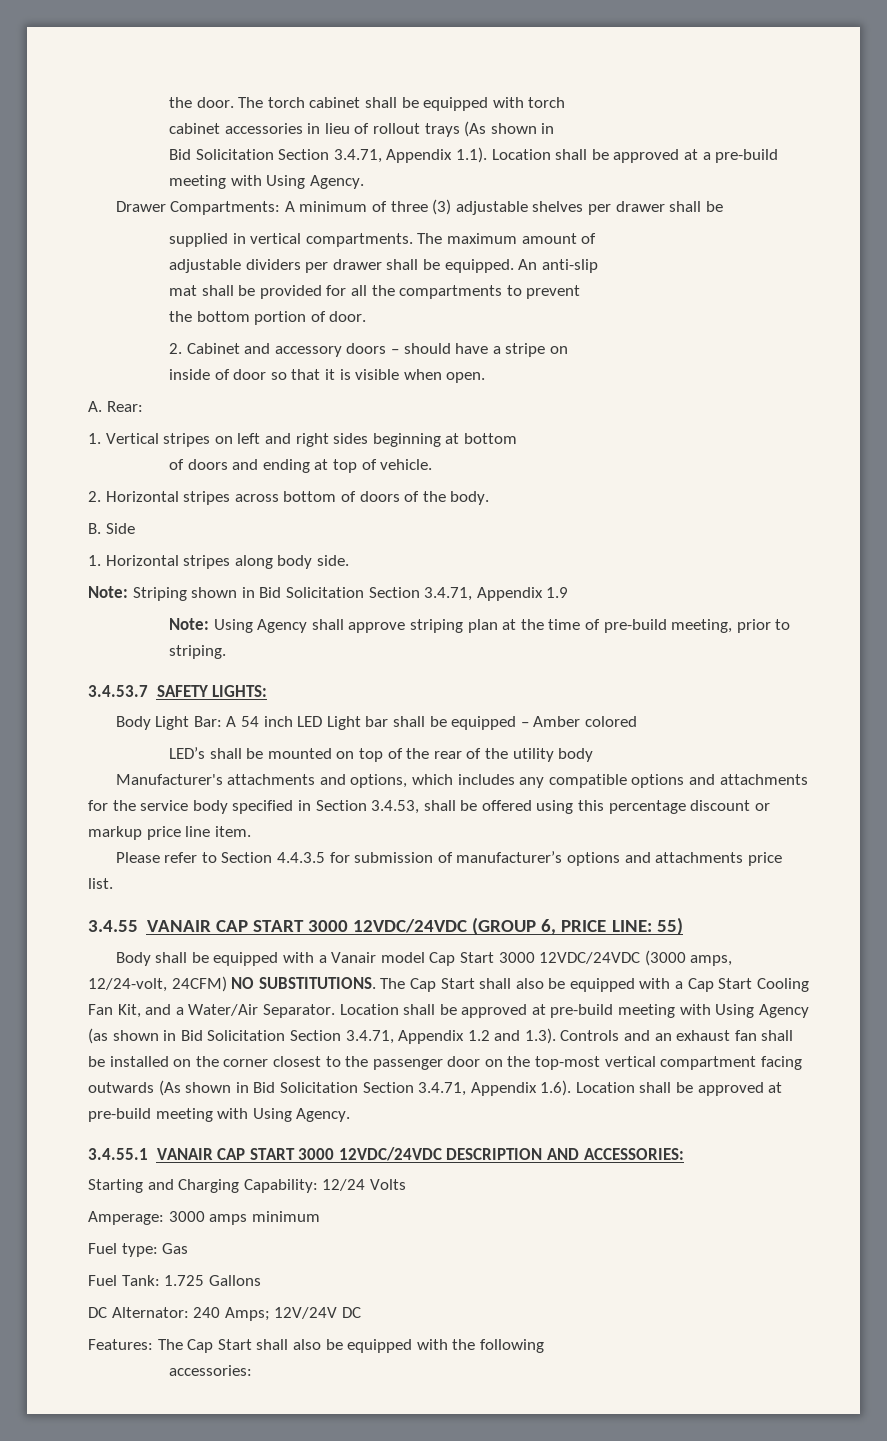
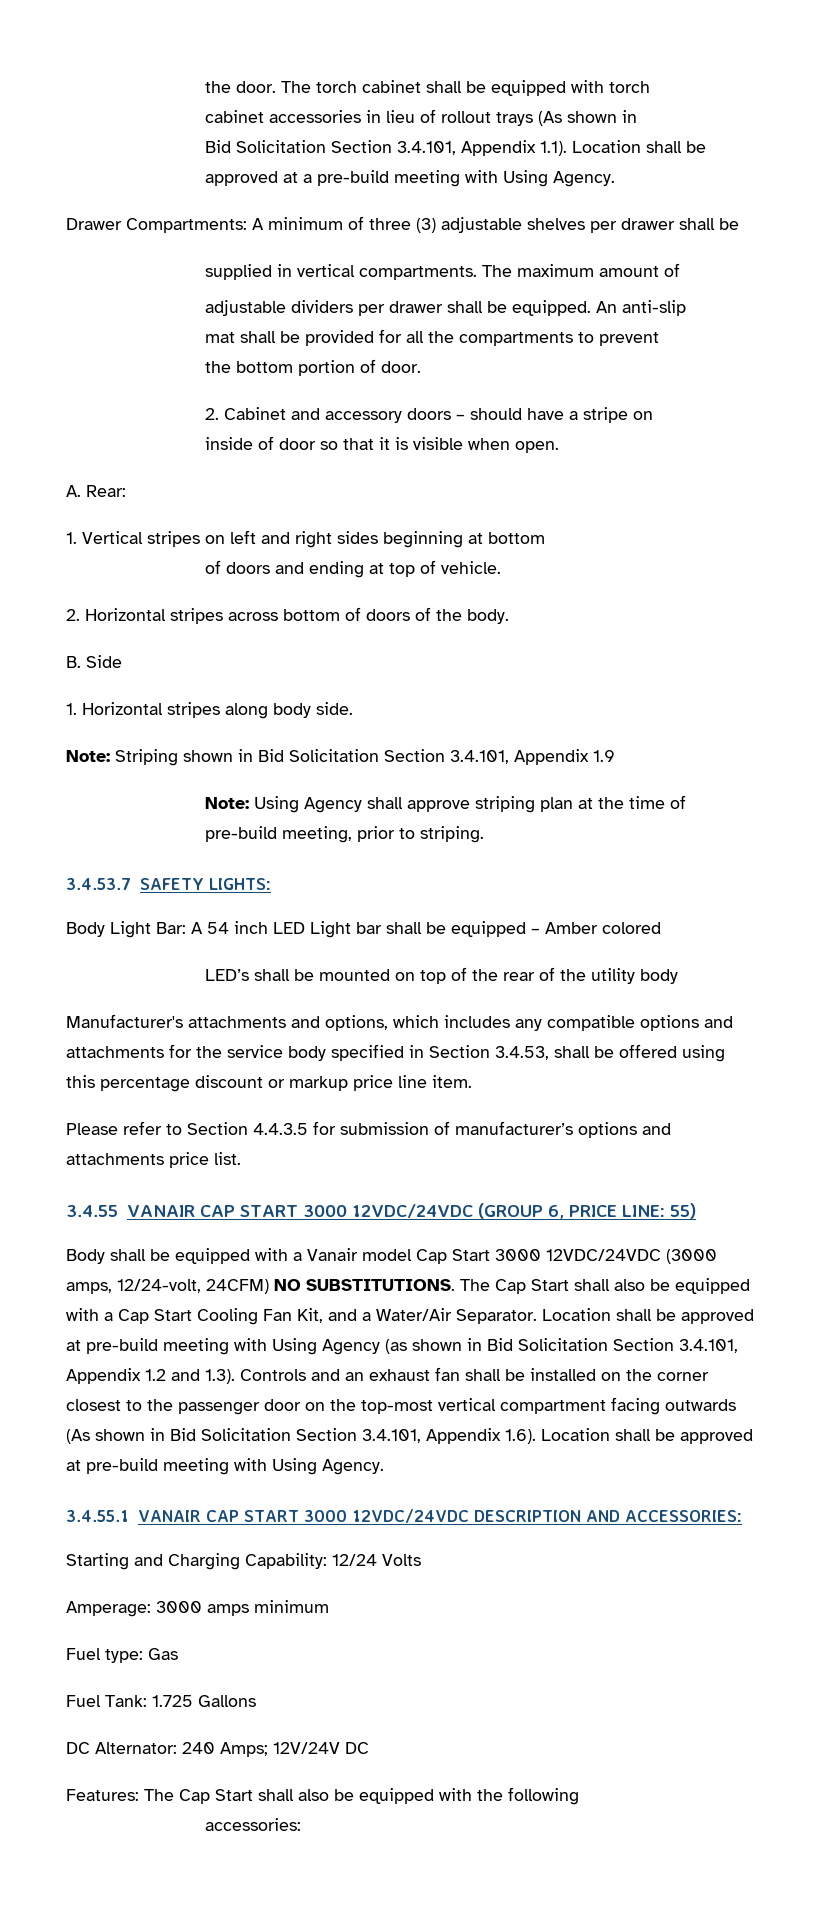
- Bid Solicitation Section 3.4.71, Appendix 1.1). Location shall be approved at a pre-build meeting with Using Agency.
+ Bid Solicitation Section 3.4.101, Appendix 1.1). Location shall be approved at a pre-build meeting with Using Agency.
- Note: Striping shown in Bid Solicitation Section 3.4.71, Appendix 1.9
+ Note: Striping shown in Bid Solicitation Section 3.4.101, Appendix 1.9
- Location shall be approved at pre-build meeting with Using Agency (as shown in Bid Solicitation Section 3.4.71, Appendix 1.2 and 1.3). Controls and an exhaust fan shall be installed on the corner closest to the passenger door on the top-most vertical compartment facing outwards (As shown in Bid Solicitation Section 3.4.71, Appendix 1.6). Location shall be approved at pre-build meeting with Using Agency.
+ Location shall be approved at pre-build meeting with Using Agency (as shown in Bid Solicitation Section 3.4.101, Appendix 1.2 and 1.3). Controls and an exhaust fan shall be installed on the corner closest to the passenger door on the top-most vertical compartment facing outwards (As shown in Bid Solicitation Section 3.4.101, Appendix 1.6). Location shall be approved at pre-build meeting with Using Agency.

